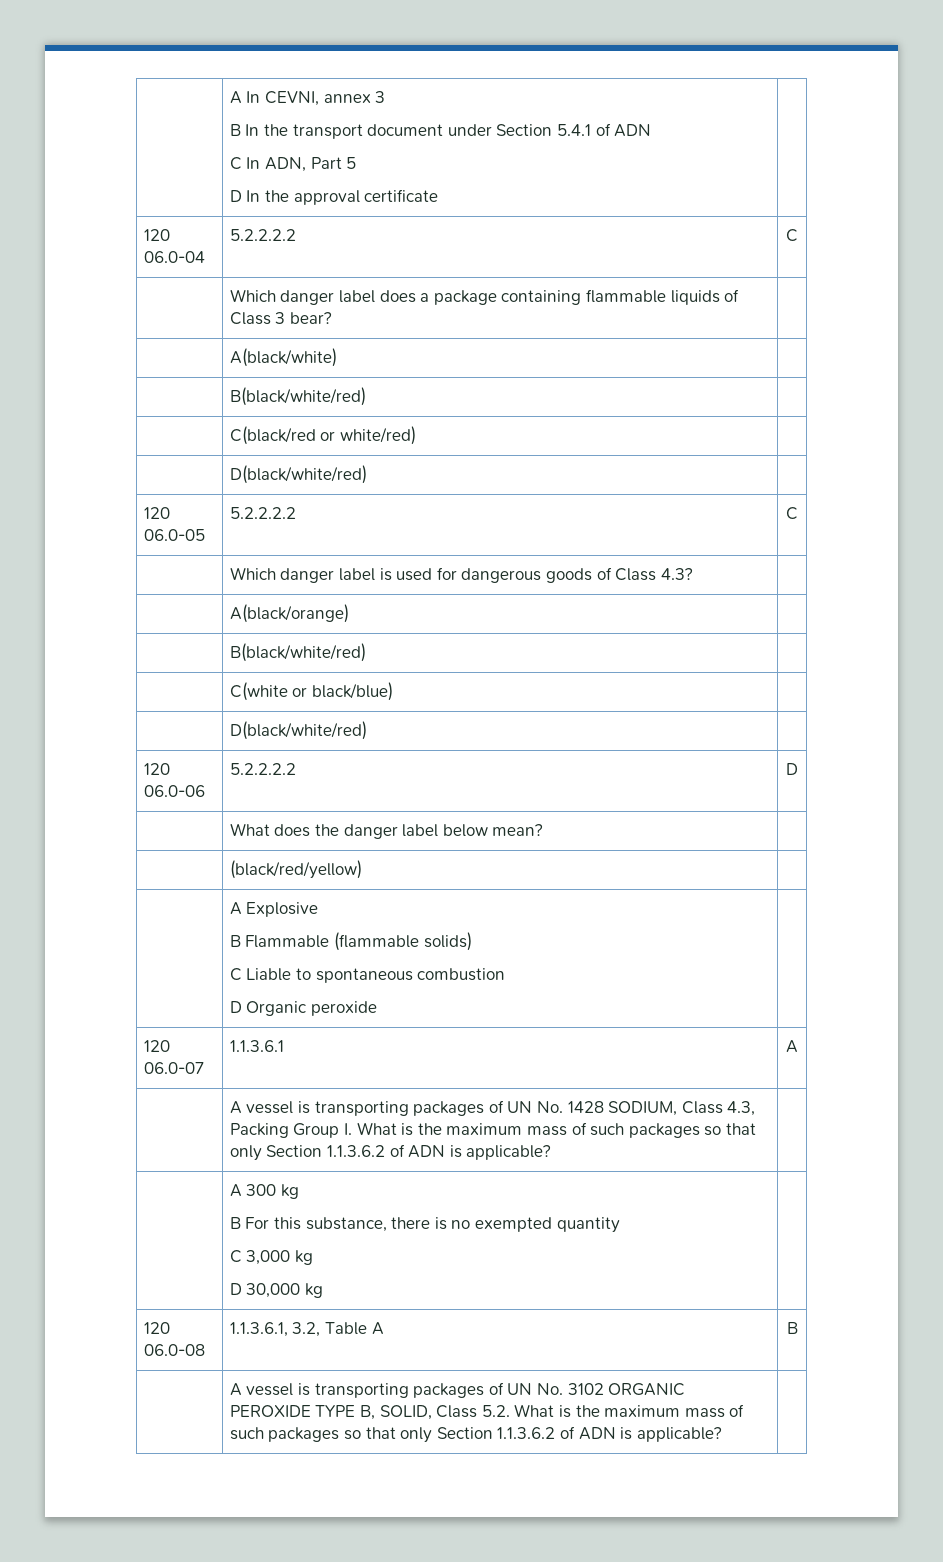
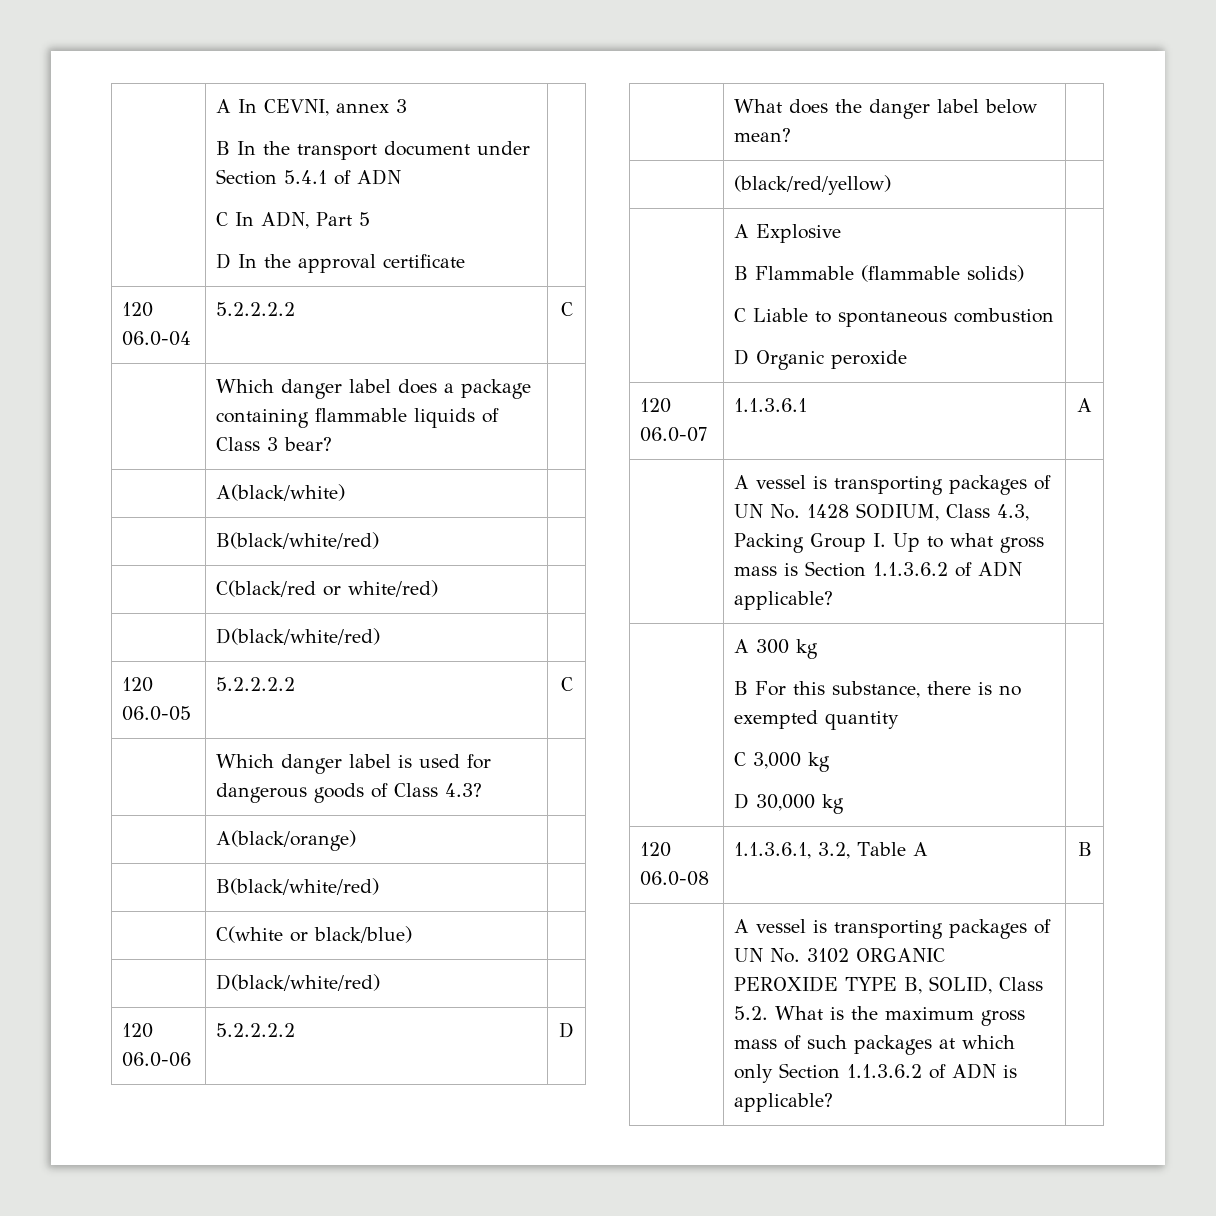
- | A vessel is transporting packages of UN No. 1428 SODIUM, Class 4.3, Packing Group I. What is the maximum mass of such packages so that only Section 1.1.3.6.2 of ADN is applicable? |
+ | A vessel is transporting packages of UN No. 1428 SODIUM, Class 4.3, Packing Group I. Up to what gross mass is Section 1.1.3.6.2 of ADN applicable? |
- | A vessel is transporting packages of UN No. 3102 ORGANIC PEROXIDE TYPE B, SOLID, Class 5.2. What is the maximum mass of such packages so that only Section 1.1.3.6.2 of ADN is applicable? |
+ | A vessel is transporting packages of UN No. 3102 ORGANIC PEROXIDE TYPE B, SOLID, Class 5.2. What is the maximum gross mass of such packages at which only Section 1.1.3.6.2 of ADN is applicable? |

